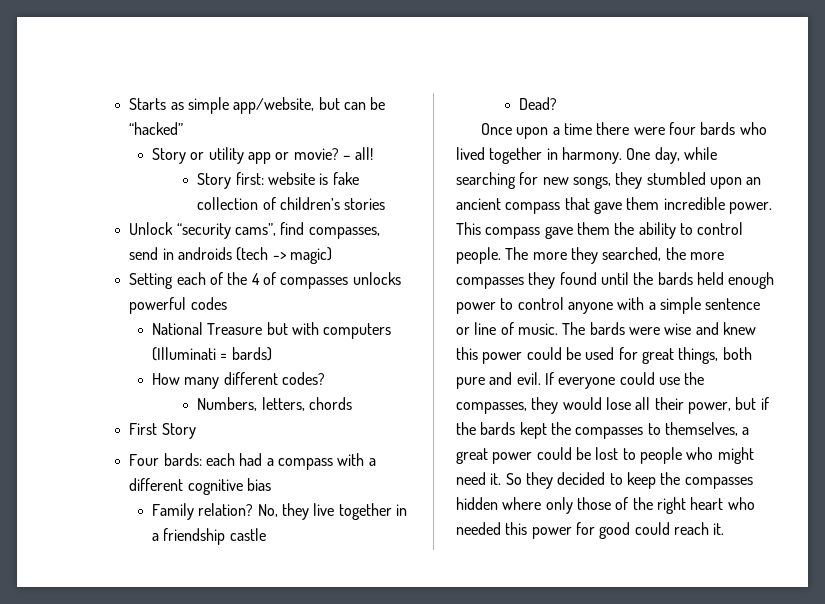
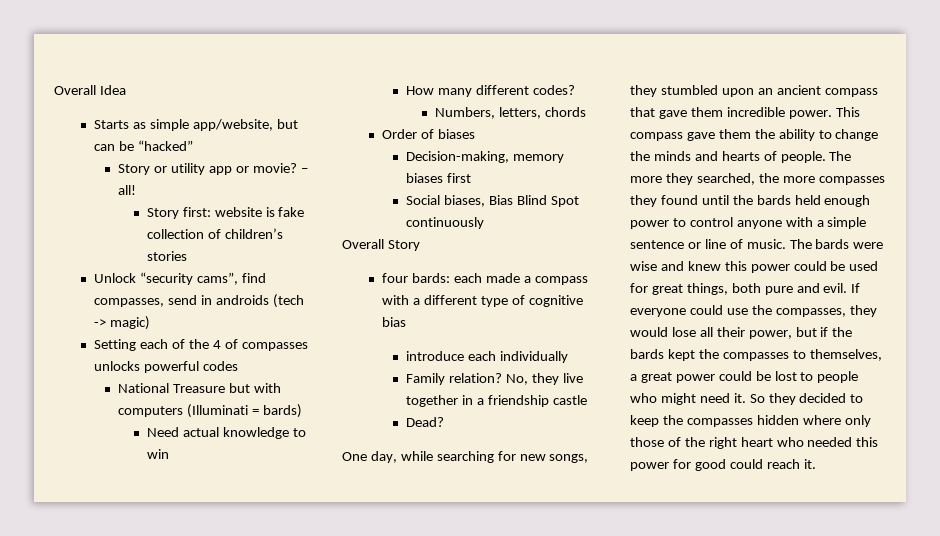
+ Overall Idea
+ Need actual knowledge to win
- First Story
+ Order of biases
+ Decision-making, memory biases first
+ Social biases, Bias Blind Spot continuously
+ Overall Story
- Four bards: each had a compass with a different cognitive bias
+ four bards: each made a compass with a different type of cognitive bias
+ introduce each individually
- Once upon a time there were four bards who lived together in harmony.
- This compass gave them the ability to control people.
+ This compass gave them the ability to change the minds and hearts of people.

